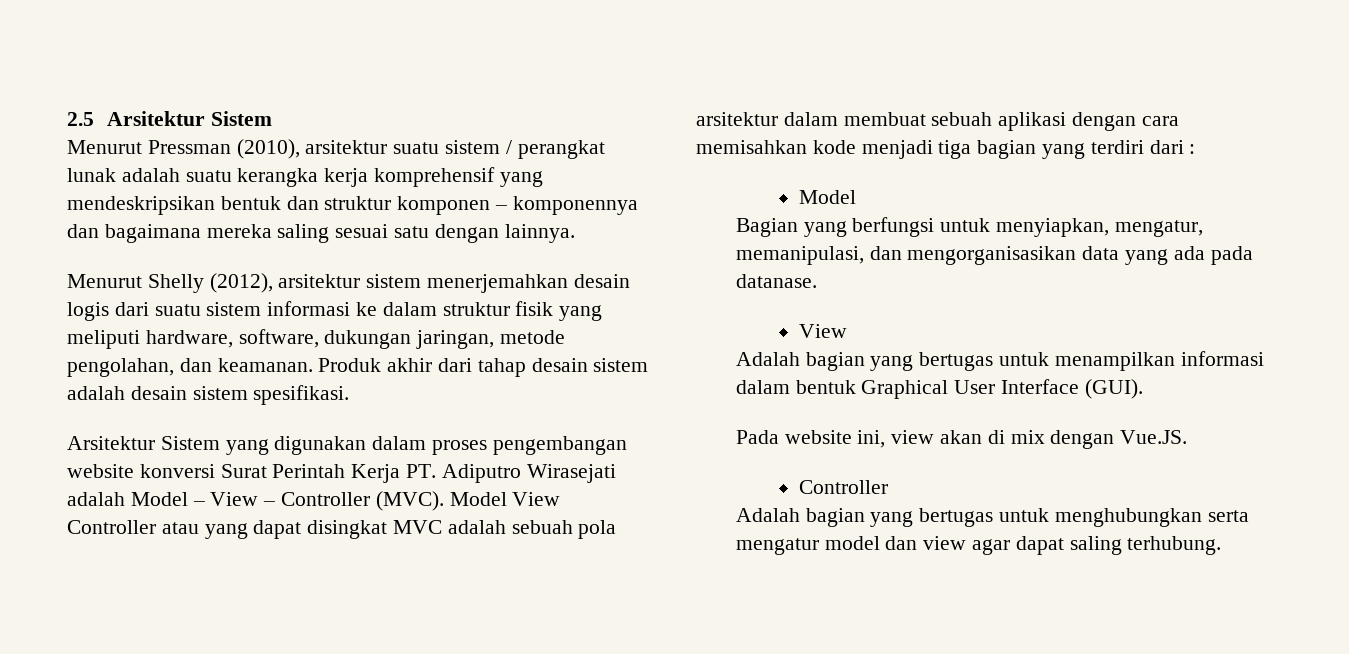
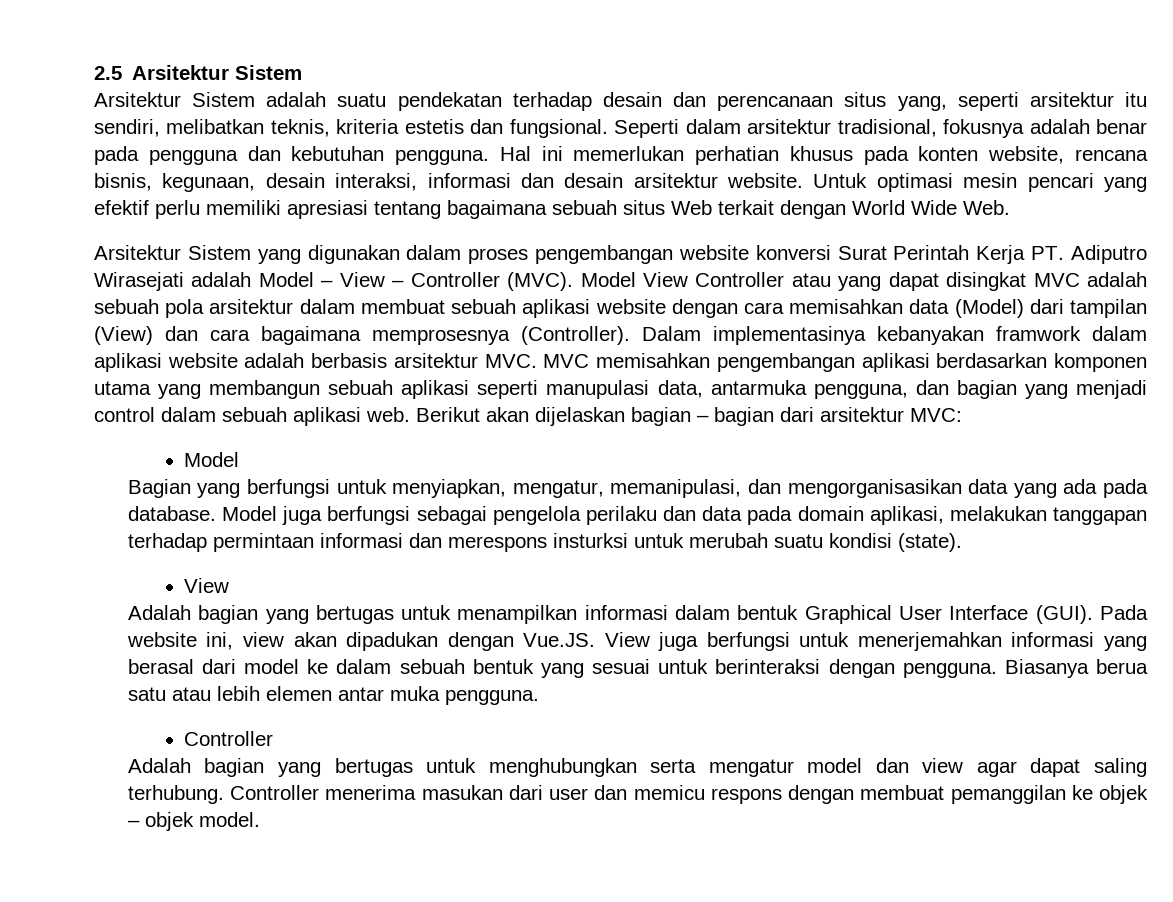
- Menurut Pressman (2010), arsitektur suatu sistem / perangkat lunak adalah suatu kerangka kerja komprehensif yang mendeskripsikan bentuk dan struktur komponen – komponennya dan bagaimana mereka saling sesuai satu dengan lainnya.
- Menurut Shelly (2012), arsitektur sistem menerjemahkan desain logis dari suatu sistem informasi ke dalam struktur fisik yang meliputi hardware, software, dukungan jaringan, metode pengolahan, dan keamanan. Produk akhir dari tahap desain sistem adalah desain sistem spesifikasi.
+ Arsitektur Sistem adalah suatu pendekatan terhadap desain dan perencanaan situs yang, seperti arsitektur itu sendiri, melibatkan teknis, kriteria estetis dan fungsional. Seperti dalam arsitektur tradisional, fokusnya adalah benar pada pengguna dan kebutuhan pengguna. Hal ini memerlukan perhatian khusus pada konten website, rencana bisnis, kegunaan, desain interaksi, informasi dan desain arsitektur website. Untuk optimasi mesin pencari yang efektif perlu memiliki apresiasi tentang bagaimana sebuah situs Web terkait dengan World Wide Web.
- Model View Controller atau yang dapat disingkat MVC adalah sebuah pola arsitektur dalam membuat sebuah aplikasi dengan cara memisahkan kode menjadi tiga bagian yang terdiri dari :
+ Model View Controller atau yang dapat disingkat MVC adalah sebuah pola arsitektur dalam membuat sebuah aplikasi website dengan cara memisahkan data (Model) dari tampilan (View) dan cara bagaimana memprosesnya (Controller). Dalam implementasinya kebanyakan framwork dalam aplikasi website adalah berbasis arsitektur MVC. MVC memisahkan pengembangan aplikasi berdasarkan komponen utama yang membangun sebuah aplikasi seperti manupulasi data, antarmuka pengguna, dan bagian yang menjadi control dalam sebuah aplikasi web. Berikut akan dijelaskan bagian – bagian dari arsitektur MVC:
- Bagian yang berfungsi untuk menyiapkan, mengatur, memanipulasi, dan mengorganisasikan data yang ada pada datanase.
+ Bagian yang berfungsi untuk menyiapkan, mengatur, memanipulasi, dan mengorganisasikan data yang ada pada database. Model juga berfungsi sebagai pengelola perilaku dan data pada domain aplikasi, melakukan tanggapan terhadap permintaan informasi dan merespons insturksi untuk merubah suatu kondisi (state).
- Adalah bagian yang bertugas untuk menampilkan informasi dalam bentuk Graphical User Interface (GUI).
- Pada website ini, view akan di mix dengan Vue.JS.
+ Adalah bagian yang bertugas untuk menampilkan informasi dalam bentuk Graphical User Interface (GUI). Pada website ini, view akan dipadukan dengan Vue.JS. View juga berfungsi untuk menerjemahkan informasi yang berasal dari model ke dalam sebuah bentuk yang sesuai untuk berinteraksi dengan pengguna. Biasanya berua satu atau lebih elemen antar muka pengguna.
+ Controller menerima masukan dari user dan memicu respons dengan membuat pemanggilan ke objek – objek model.

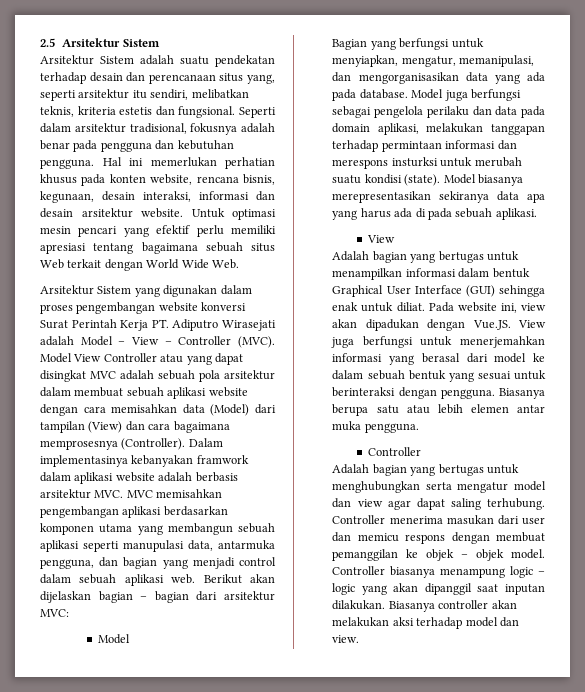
+ Model biasanya merepresentasikan sekiranya data apa yang harus ada di pada sebuah aplikasi.
- Adalah bagian yang bertugas untuk menampilkan informasi dalam bentuk Graphical User Interface (GUI).
+ Adalah bagian yang bertugas untuk menampilkan informasi dalam bentuk Graphical User Interface (GUI) sehingga enak untuk diliat.
- Biasanya berua satu atau lebih elemen antar muka pengguna.
+ Biasanya berupa satu atau lebih elemen antar muka pengguna.
+ Controller biasanya menampung logic – logic yang akan dipanggil saat inputan dilakukan. Biasanya controller akan melakukan aksi terhadap model dan view.

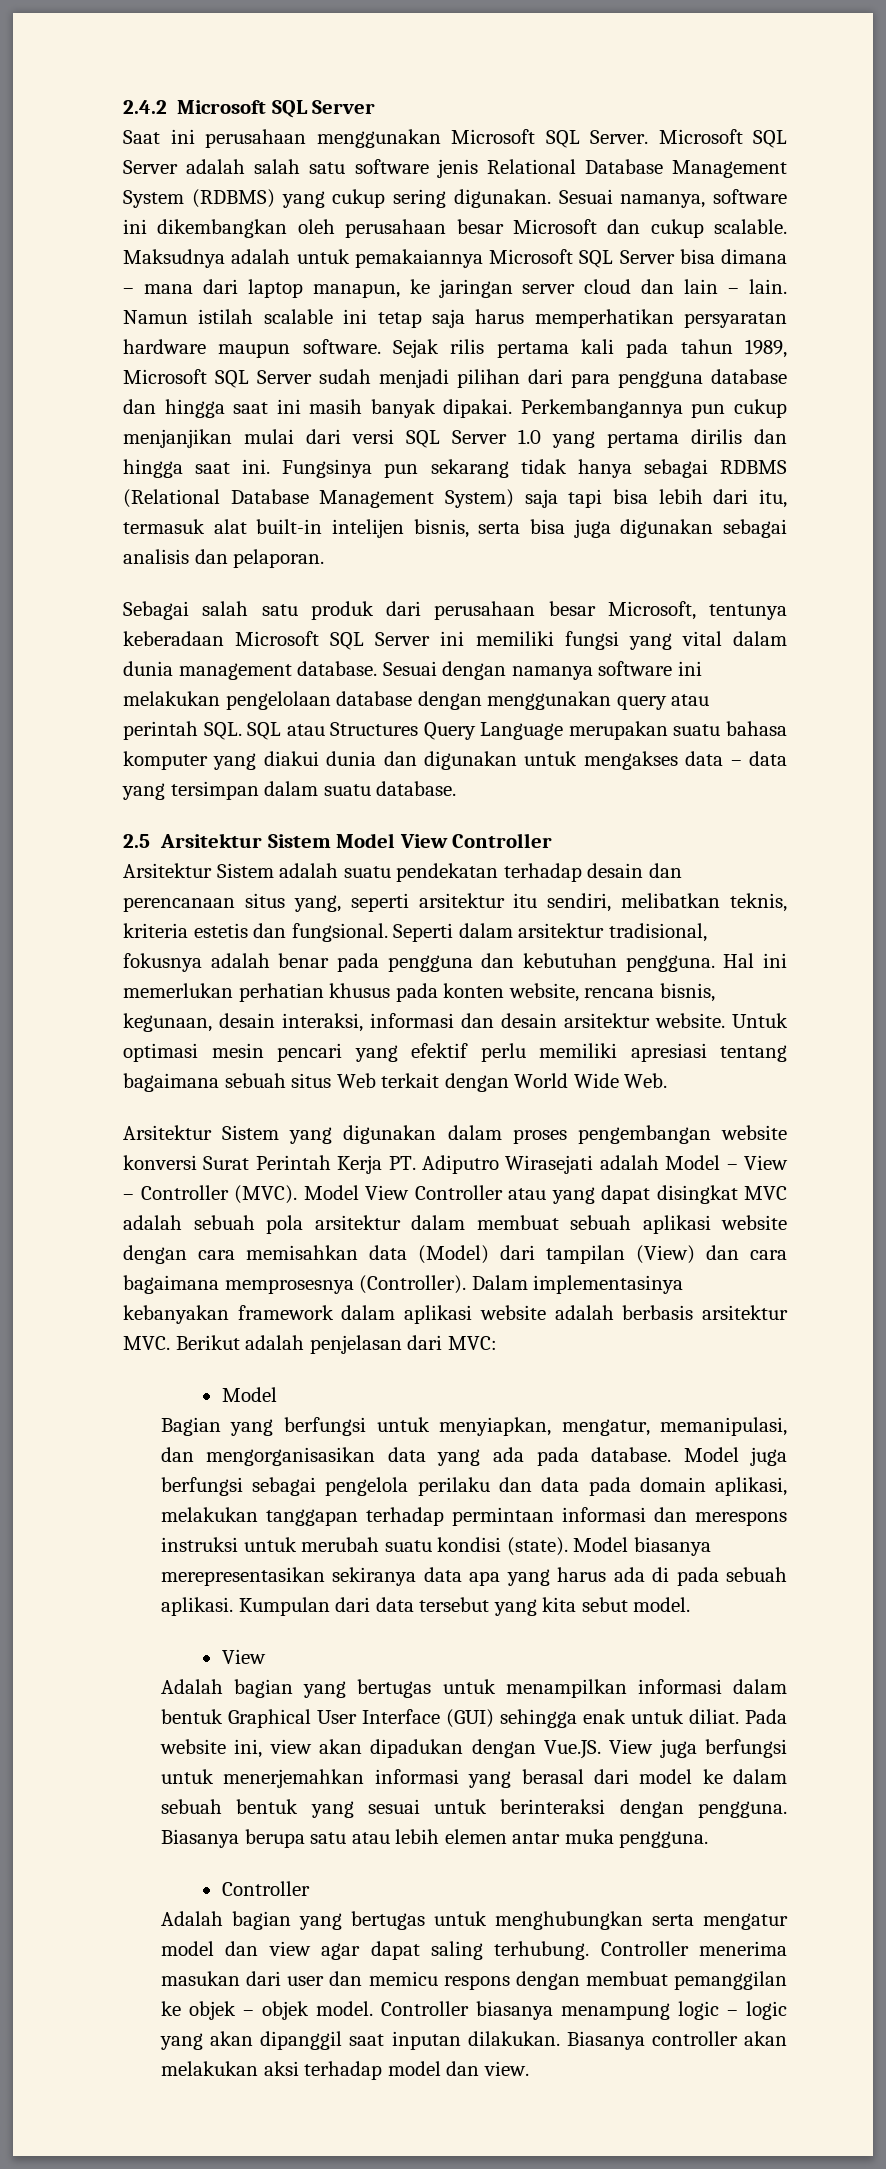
+ 2.4.2 Microsoft SQL Server
+ Saat ini perusahaan menggunakan Microsoft SQL Server. Microsoft SQL Server adalah salah satu software jenis Relational Database Management System (RDBMS) yang cukup sering digunakan. Sesuai namanya, software ini dikembangkan oleh perusahaan besar Microsoft dan cukup scalable. Maksudnya adalah untuk pemakaiannya Microsoft SQL Server bisa dimana – mana dari laptop manapun, ke jaringan server cloud dan lain – lain. Namun istilah scalable ini tetap saja harus memperhatikan persyaratan hardware maupun software. Sejak rilis pertama kali pada tahun 1989, Microsoft SQL Server sudah menjadi pilihan dari para pengguna database dan hingga saat ini masih banyak dipakai. Perkembangannya pun cukup menjanjikan mulai dari versi SQL Server 1.0 yang pertama dirilis dan hingga saat ini. Fungsinya pun sekarang tidak hanya sebagai RDBMS (Relational Database Management System) saja tapi bisa lebih dari itu, termasuk alat built-in intelijen bisnis, serta bisa juga digunakan sebagai analisis dan pelaporan.
+ Sebagai salah satu produk dari perusahaan besar Microsoft, tentunya keberadaan Microsoft SQL Server ini memiliki fungsi yang vital dalam dunia management database. Sesuai dengan namanya software ini melakukan pengelolaan database dengan menggunakan query atau perintah SQL. SQL atau Structures Query Language merupakan suatu bahasa komputer yang diakui dunia dan digunakan untuk mengakses data – data yang tersimpan dalam suatu database.
- 2.5 Arsitektur Sistem
+ 2.5 Arsitektur Sistem Model View Controller
- Dalam implementasinya kebanyakan framwork dalam aplikasi website adalah berbasis arsitektur MVC. MVC memisahkan pengembangan aplikasi berdasarkan komponen utama yang membangun sebuah aplikasi seperti manupulasi data, antarmuka pengguna, dan bagian yang menjadi control dalam sebuah aplikasi web. Berikut akan dijelaskan bagian – bagian dari arsitektur MVC:
+ Dalam implementasinya kebanyakan framework dalam aplikasi website adalah berbasis arsitektur MVC. Berikut adalah penjelasan dari MVC:
- Model juga berfungsi sebagai pengelola perilaku dan data pada domain aplikasi, melakukan tanggapan terhadap permintaan informasi dan merespons insturksi untuk merubah suatu kondisi (state).
+ Model juga berfungsi sebagai pengelola perilaku dan data pada domain aplikasi, melakukan tanggapan terhadap permintaan informasi dan merespons instruksi untuk merubah suatu kondisi (state).
+ Kumpulan dari data tersebut yang kita sebut model.

